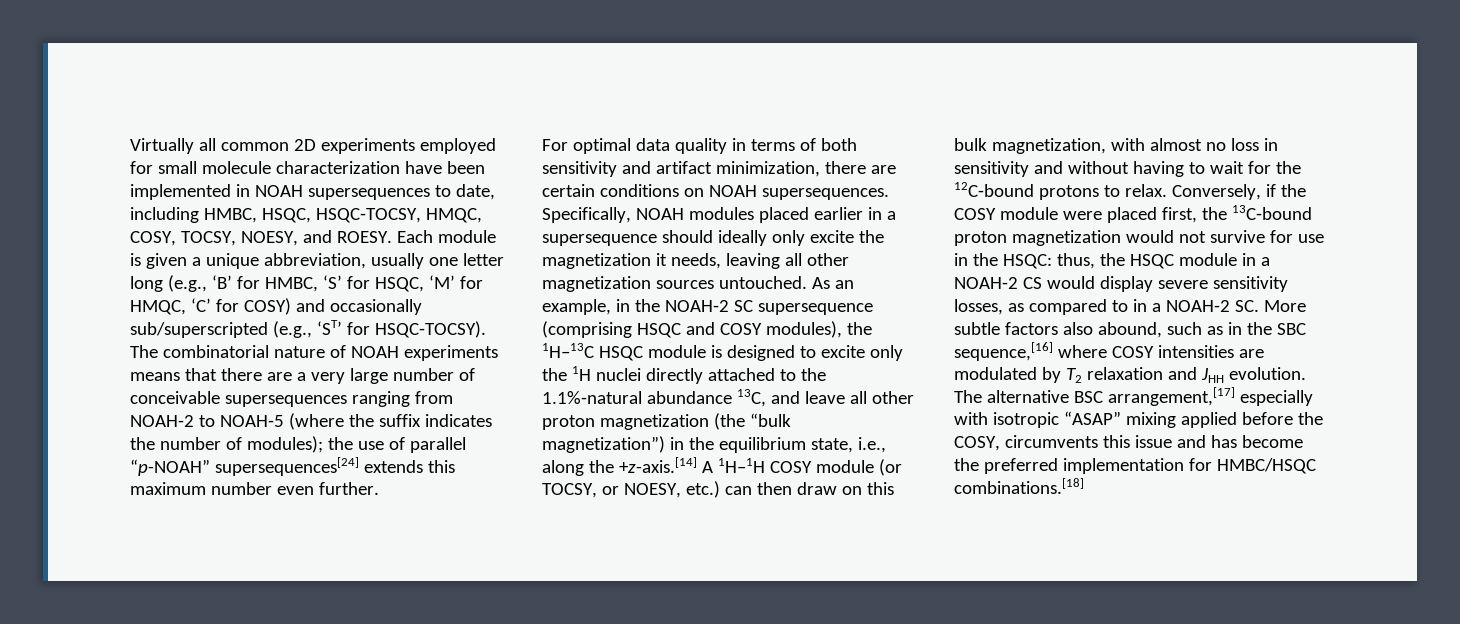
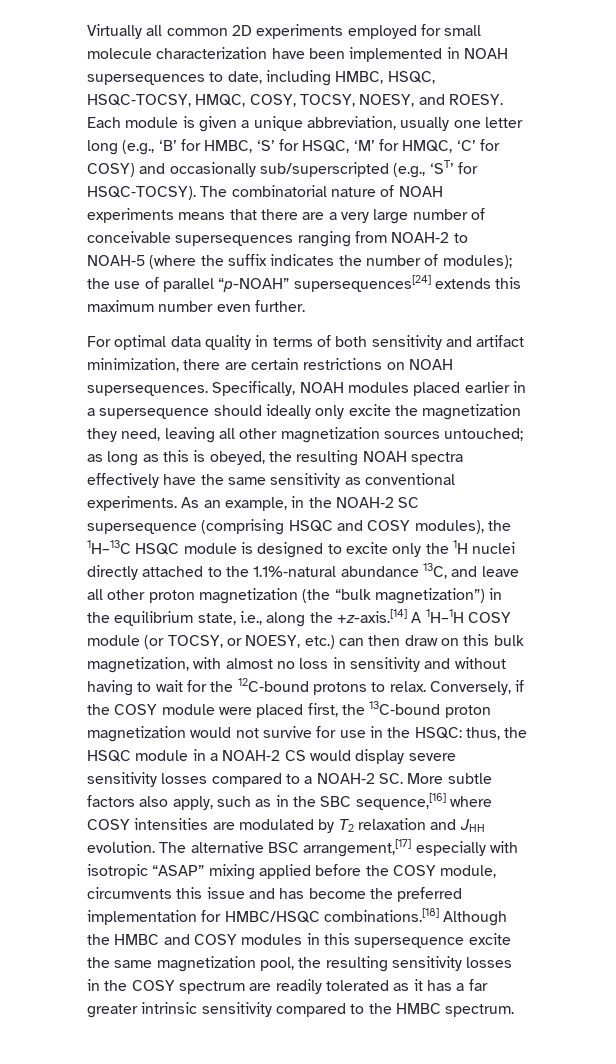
- For optimal data quality in terms of both sensitivity and artifact minimization, there are certain conditions on NOAH supersequences.
+ For optimal data quality in terms of both sensitivity and artifact minimization, there are certain restrictions on NOAH supersequences.
- Specifically, NOAH modules placed earlier in a supersequence should ideally only excite the magnetization it needs, leaving all other magnetization sources untouched.
+ Specifically, NOAH modules placed earlier in a supersequence should ideally only excite the magnetization they need, leaving all other magnetization sources untouched; as long as this is obeyed, the resulting NOAH spectra effectively have the same sensitivity as conventional experiments.
- Conversely, if the COSY module were placed first, the 13C‐bound proton magnetization would not survive for use in the HSQC: thus, the HSQC module in a NOAH‐2 CS would display severe sensitivity losses, as compared to in a NOAH‐2 SC. More subtle factors also abound, such as in the SBC sequence,[16] where COSY intensities are modulated by T2 relaxation and JHH evolution.
+ Conversely, if the COSY module were placed first, the 13C‐bound proton magnetization would not survive for use in the HSQC: thus, the HSQC module in a NOAH‐2 CS would display severe sensitivity losses compared to a NOAH‐2 SC. More subtle factors also apply, such as in the SBC sequence,[16] where COSY intensities are modulated by T2 relaxation and JHH evolution.
- The alternative BSC arrangement,[17] especially with isotropic “ASAP” mixing applied before the COSY, circumvents this issue and has become the preferred implementation for HMBC/HSQC combinations.[18]
+ The alternative BSC arrangement,[17] especially with isotropic “ASAP” mixing applied before the COSY module, circumvents this issue and has become the preferred implementation for HMBC/HSQC combinations.[18] Although the HMBC and COSY modules in this supersequence excite the same magnetization pool, the resulting sensitivity losses in the COSY spectrum are readily tolerated as it has a far greater intrinsic sensitivity compared to the HMBC spectrum.

